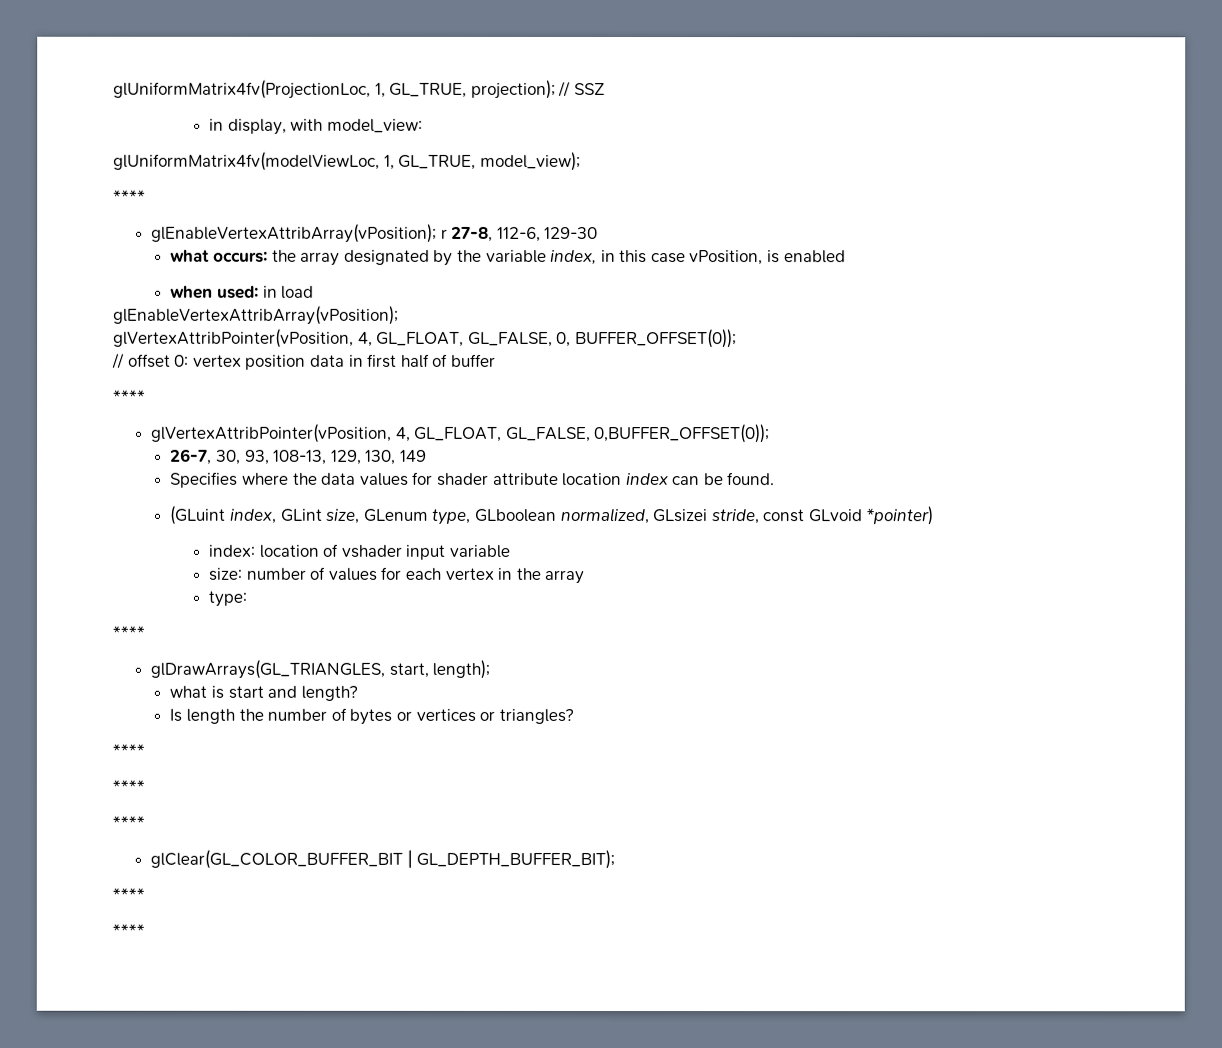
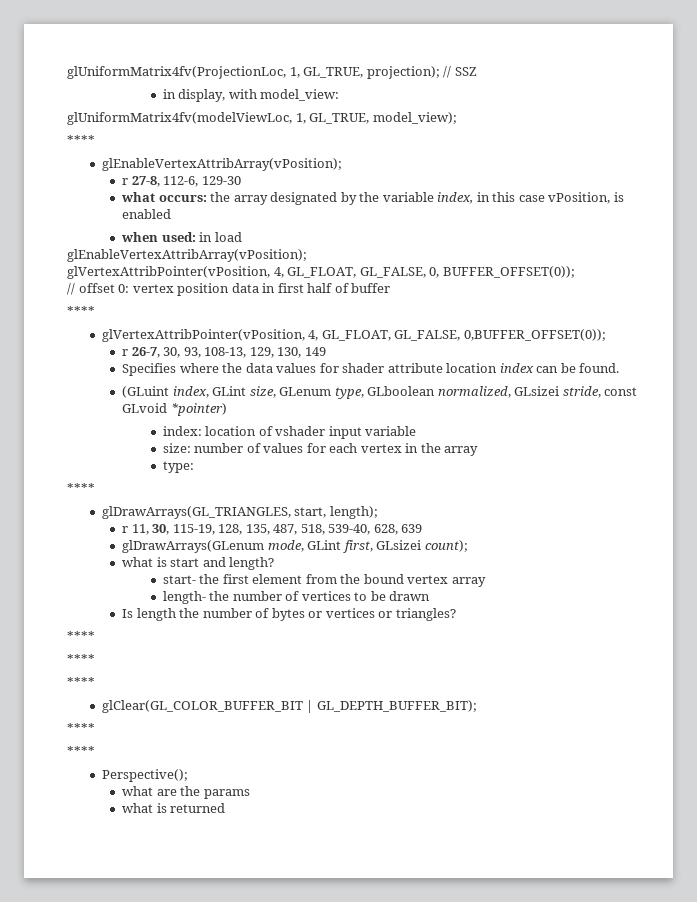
  glUniformMatrix4fv(modelViewLoc, 1, GL_TRUE, model_view);
  ****
- glEnableVertexAttribArray(vPosition); r 27-8, 112-6, 129-30
+ glEnableVertexAttribArray(vPosition);
+ r 27-8, 112-6, 129-30
- 26-7, 30, 93, 108-13, 129, 130, 149
+ r 26-7, 30, 93, 108-13, 129, 130, 149
+ r 11, 30, 115-19, 128, 135, 487, 518, 539-40, 628, 639
+ glDrawArrays(GLenum mode, GLint first, GLsizei count);
+ start- the first element from the bound vertex array
+ length- the number of vertices to be drawn
+ Perspective();
+ what are the params
+ what is returned

